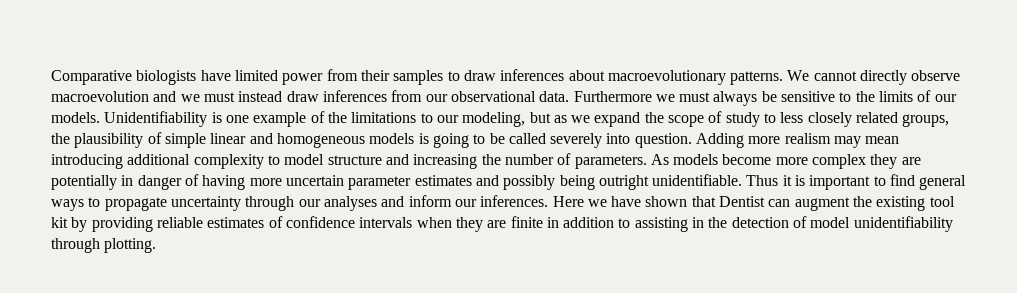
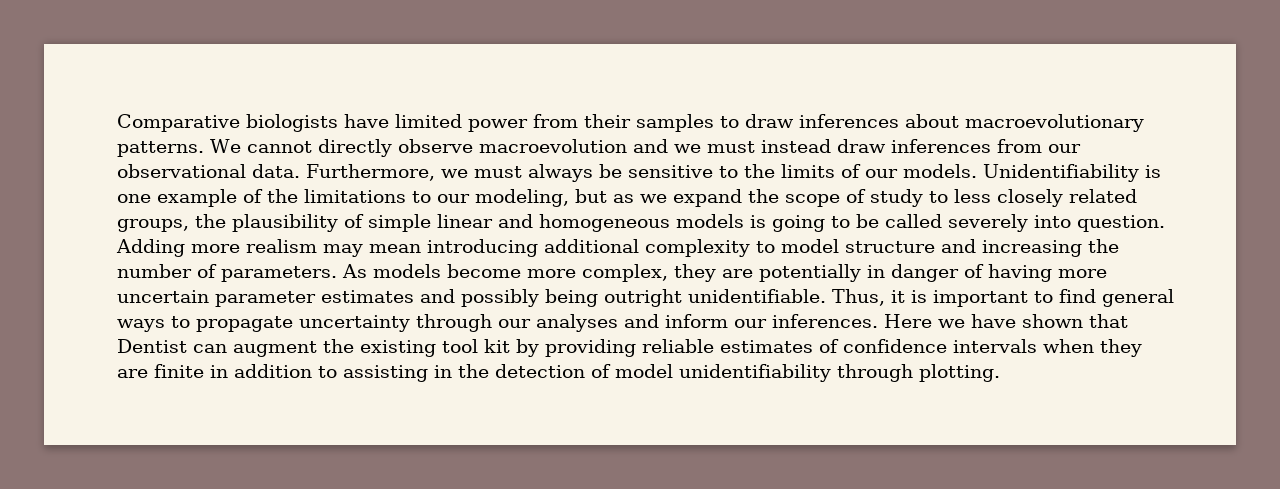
- Furthermore we must always be sensitive to the limits of our models.
+ Furthermore, we must always be sensitive to the limits of our models.
- As models become more complex they are potentially in danger of having more uncertain parameter estimates and possibly being outright unidentifiable.
+ As models become more complex, they are potentially in danger of having more uncertain parameter estimates and possibly being outright unidentifiable.
- Thus it is important to find general ways to propagate uncertainty through our analyses and inform our inferences.
+ Thus, it is important to find general ways to propagate uncertainty through our analyses and inform our inferences.

